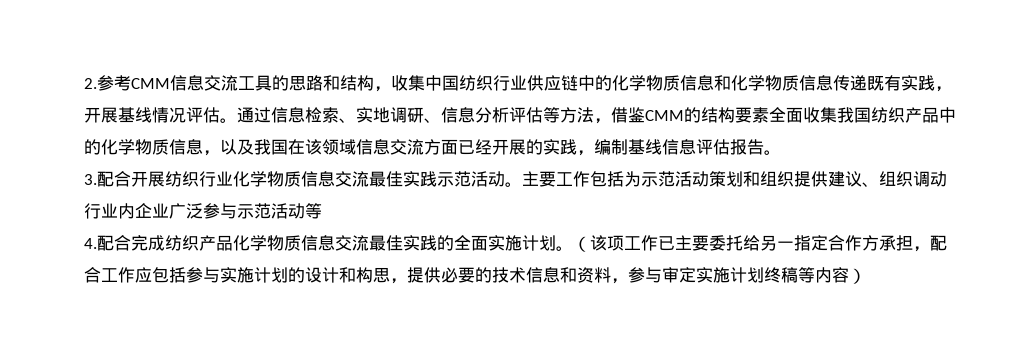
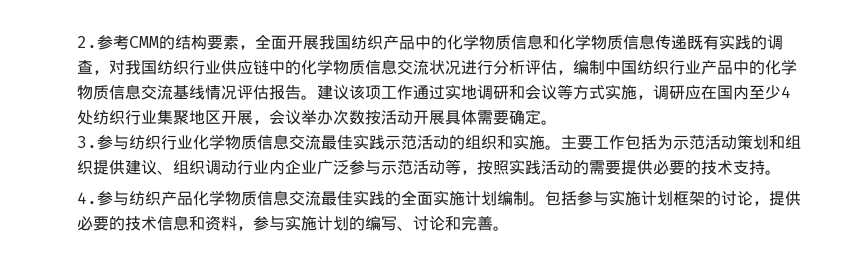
- 2.参考CMM信息交流工具的思路和结构，收集中国纺织行业供应链中的化学物质信息和化学物质信息传递既有实践，开展基线情况评估。通过信息检索、实地调研、信息分析评估等方法，借鉴CMM的结构要素全面收集我国纺织产品中的化学物质信息，以及我国在该领域信息交流方面已经开展的实践，编制基线信息评估报告。
+ 2.参考CMM的结构要素，全面开展我国纺织产品中的化学物质信息和化学物质信息传递既有实践的调查，对我国纺织行业供应链中的化学物质信息交流状况进行分析评估，编制中国纺织行业产品中的化学物质信息交流基线情况评估报告。建议该项工作通过实地调研和会议等方式实施，调研应在国内至少4处纺织行业集聚地区开展，会议举办次数按活动开展具体需要确定。
- 3.配合开展纺织行业化学物质信息交流最佳实践示范活动。
+ 3.参与纺织行业化学物质信息交流最佳实践示范活动的组织和实施。
- 主要工作包括为示范活动策划和组织提供建议、组织调动行业内企业广泛参与示范活动等
+ 主要工作包括为示范活动策划和组织提供建议、组织调动行业内企业广泛参与示范活动等，按照实践活动的需要提供必要的技术支持。
- 4.配合完成纺织产品化学物质信息交流最佳实践的全面实施计划。（该项工作已主要委托给另一指定合作方承担，配合工作应包括参与实施计划的设计和构思，提供必要的技术信息和资料，参与审定实施计划终稿等内容）
+ 4.参与纺织产品化学物质信息交流最佳实践的全面实施计划编制。包括参与实施计划框架的讨论，提供必要的技术信息和资料，参与实施计划的编写、讨论和完善。

